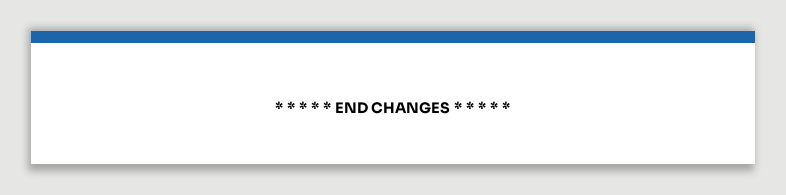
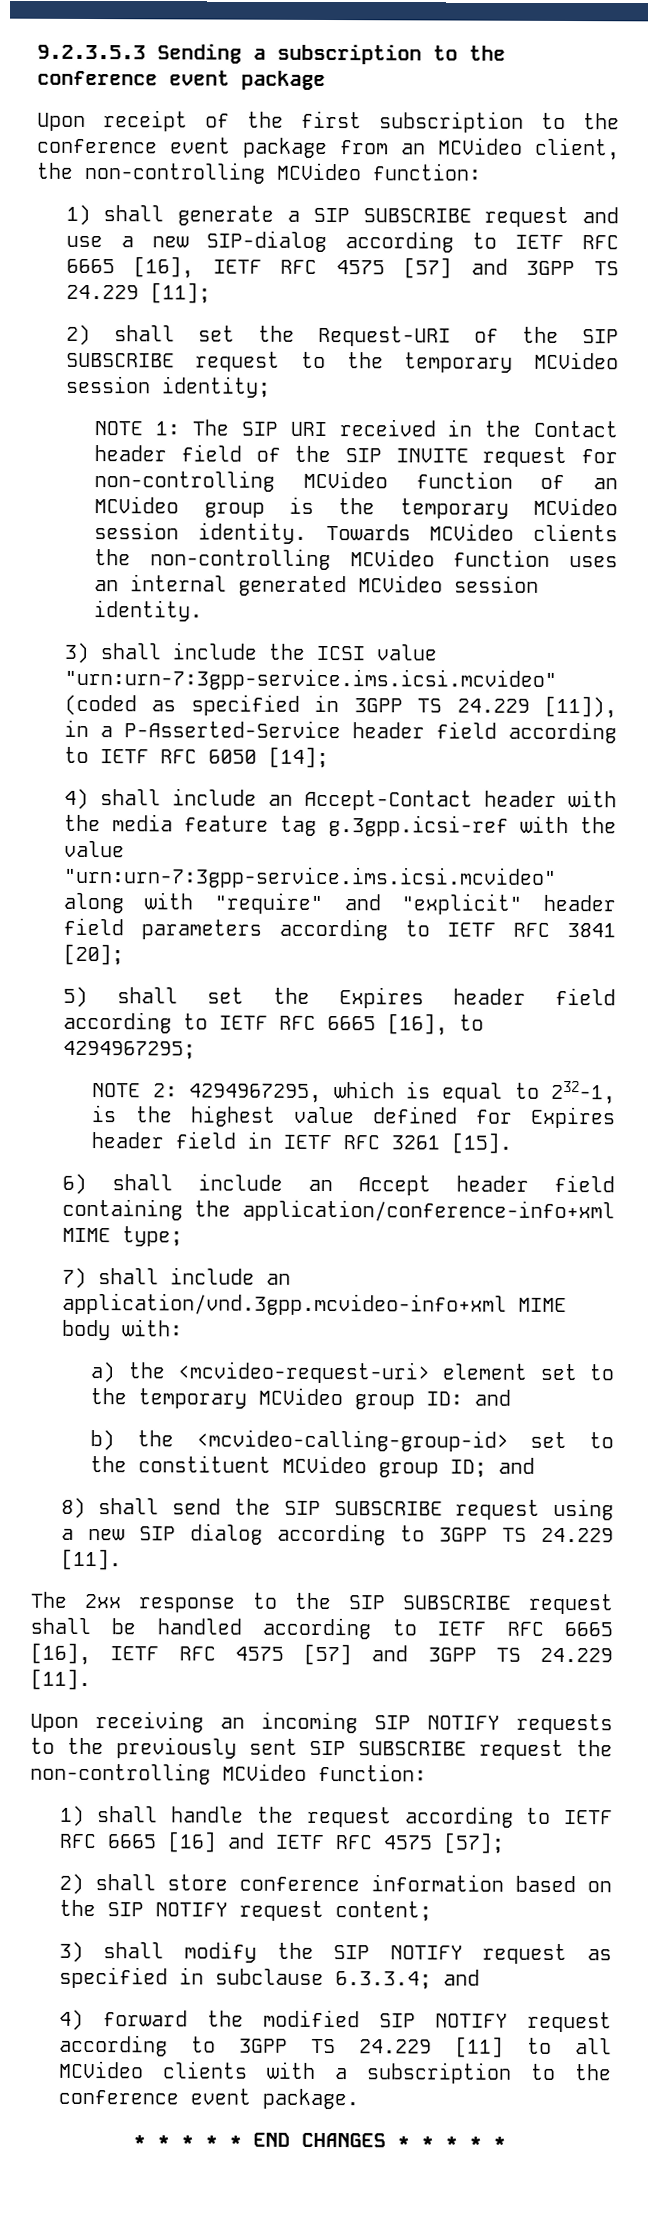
+ 9.2.3.5.3 Sending a subscription to the conference event package
+ Upon receipt of the first subscription to the conference event package from an MCVideo client, the non-controlling MCVideo function:
+ 1) shall generate a SIP SUBSCRIBE request and use a new SIP-dialog according to IETF RFC 6665 [16], IETF RFC 4575 [57] and 3GPP TS 24.229 [11];
+ 2) shall set the Request-URI of the SIP SUBSCRIBE request to the temporary MCVideo session identity;
+ NOTE 1: The SIP URI received in the Contact header field of the SIP INVITE request for non-controlling MCVideo function of an MCVideo group is the temporary MCVideo session identity. Towards MCVideo clients the non-controlling MCVideo function uses an internal generated MCVideo session identity.
+ 3) shall include the ICSI value "urn:urn-7:3gpp-service.ims.icsi.mcvideo" (coded as specified in 3GPP TS 24.229 [11]), in a P-Asserted-Service header field according to IETF RFC 6050 [14];
+ 4) shall include an Accept-Contact header with the media feature tag g.3gpp.icsi-ref with the value "urn:urn-7:3gpp-service.ims.icsi.mcvideo" along with "require" and "explicit" header field parameters according to IETF RFC 3841 [20];
+ 5) shall set the Expires header field according to IETF RFC 6665 [16], to 4294967295;
+ NOTE 2: 4294967295, which is equal to 232-1, is the highest value defined for Expires header field in IETF RFC 3261 [15].
+ 6) shall include an Accept header field containing the application/conference-info+xml MIME type;
+ 7) shall include an application/vnd.3gpp.mcvideo-info+xml MIME body with:
+ a) the <mcvideo-request-uri> element set to the temporary MCVideo group ID: and
+ b) the <mcvideo-calling-group-id> set to the constituent MCVideo group ID; and
+ 8) shall send the SIP SUBSCRIBE request using a new SIP dialog according to 3GPP TS 24.229 [11].
+ The 2xx response to the SIP SUBSCRIBE request shall be handled according to IETF RFC 6665 [16], IETF RFC 4575 [57] and 3GPP TS 24.229 [11].
+ Upon receiving an incoming SIP NOTIFY requests to the previously sent SIP SUBSCRIBE request the non-controlling MCVideo function:
+ 1) shall handle the request according to IETF RFC 6665 [16] and IETF RFC 4575 [57];
+ 2) shall store conference information based on the SIP NOTIFY request content;
+ 3) shall modify the SIP NOTIFY request as specified in subclause 6.3.3.4; and
+ 4) forward the modified SIP NOTIFY request according to 3GPP TS 24.229 [11] to all MCVideo clients with a subscription to the conference event package.

